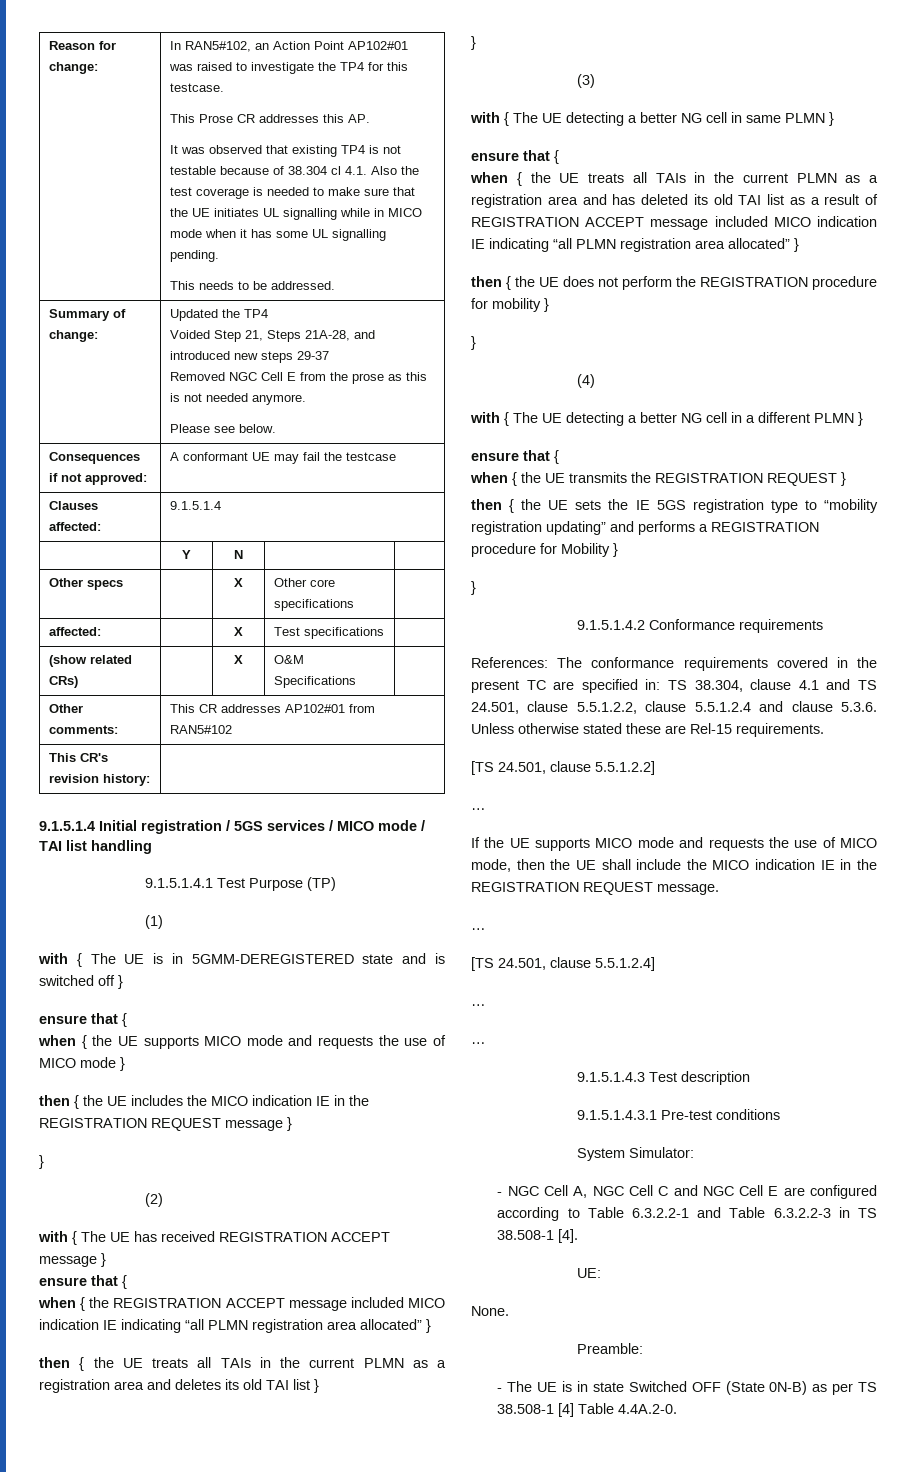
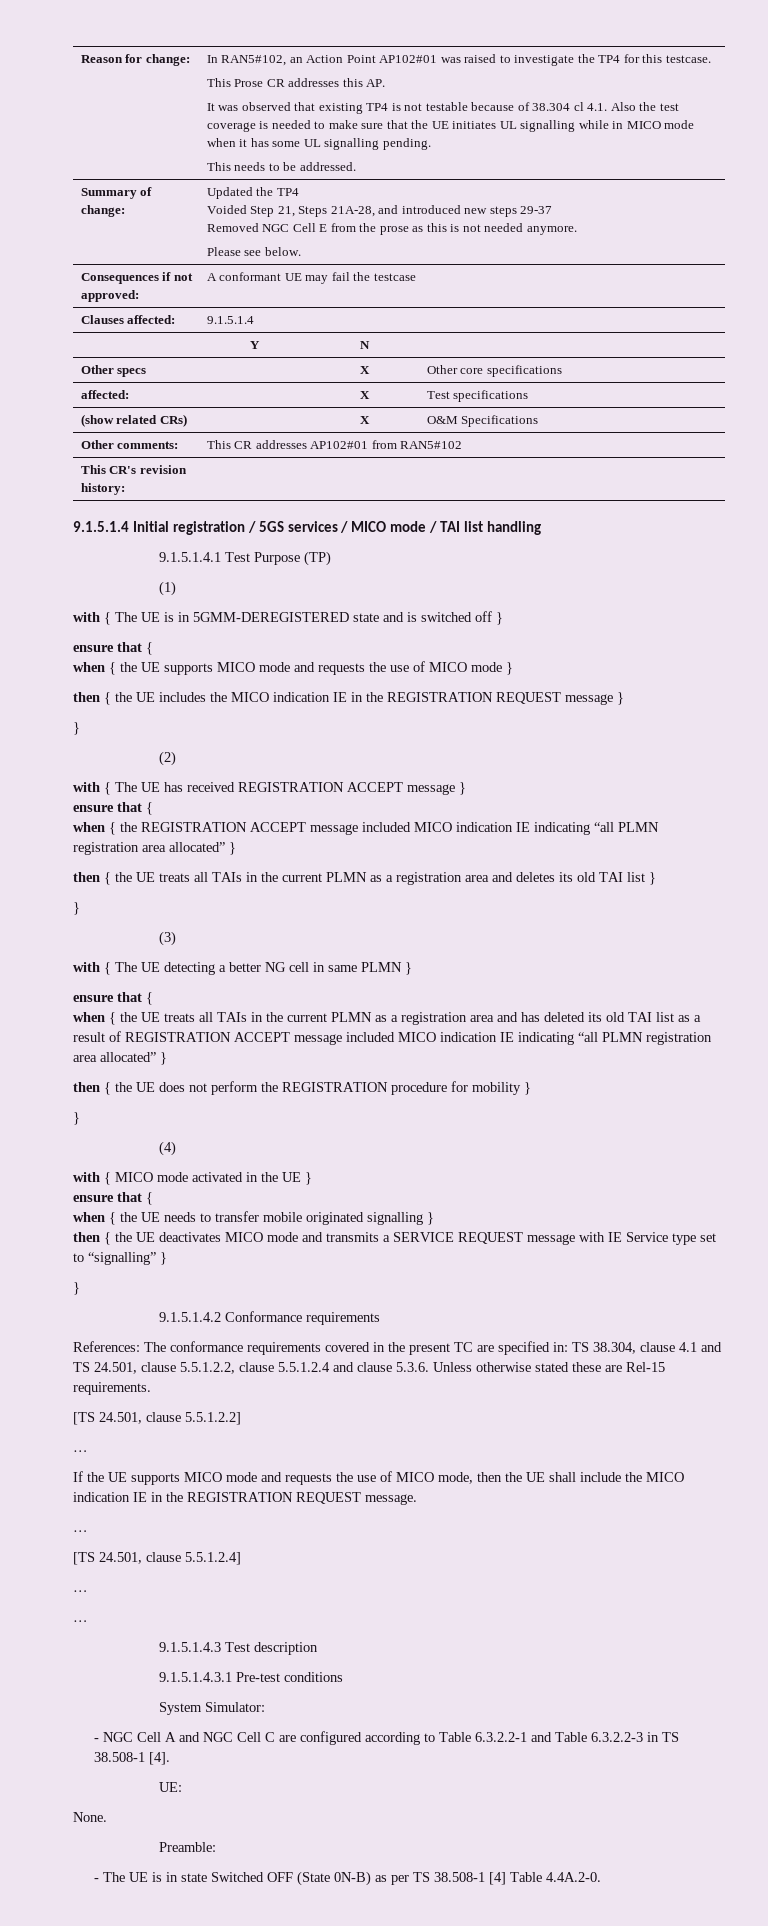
- with { The UE detecting a better NG cell in a different PLMN }
+ with { MICO mode activated in the UE }
  ensure that {
- when { the UE transmits the REGISTRATION REQUEST }
- then { the UE sets the IE 5GS registration type to “mobility registration updating” and performs a REGISTRATION procedure for Mobility }
+ when { the UE needs to transfer mobile originated signalling }
+ then { the UE deactivates MICO mode and transmits a SERVICE REQUEST message with IE Service type set to “signalling” }
- - NGC Cell A, NGC Cell C and NGC Cell E are configured according to Table 6.3.2.2-1 and Table 6.3.2.2-3 in TS 38.508-1 [4].
+ - NGC Cell A and NGC Cell C are configured according to Table 6.3.2.2-1 and Table 6.3.2.2-3 in TS 38.508-1 [4].

